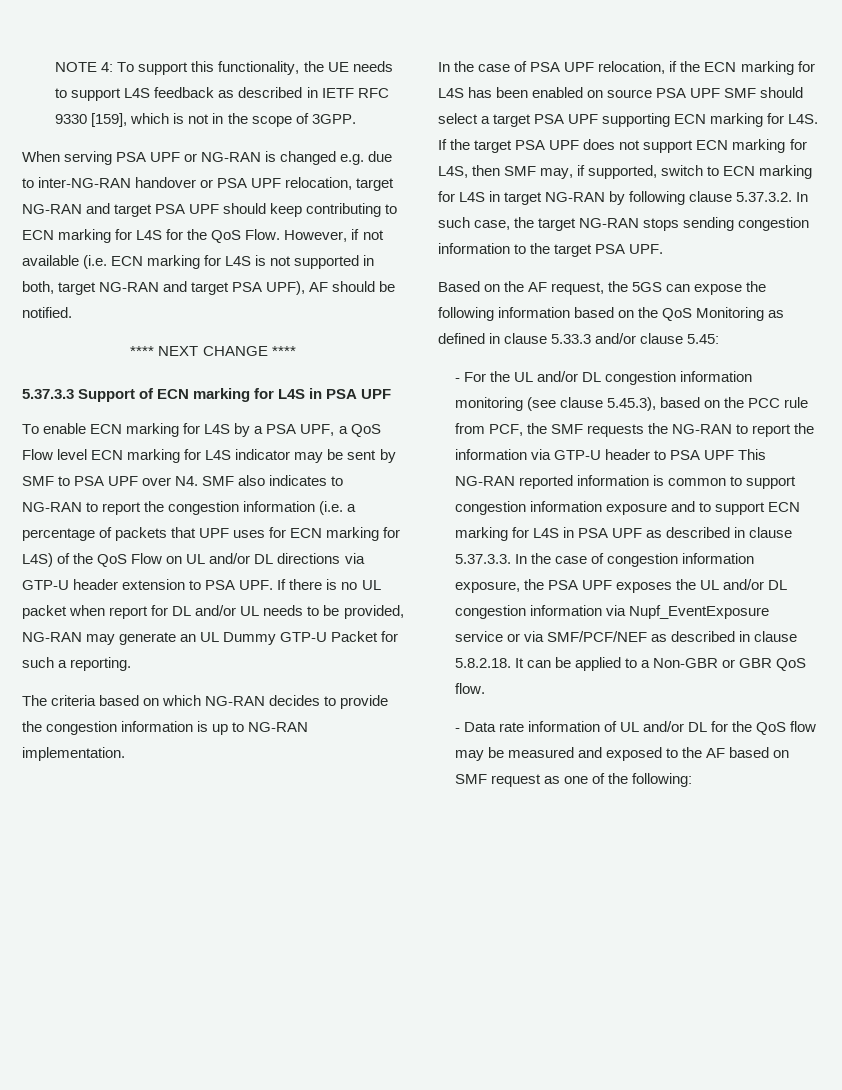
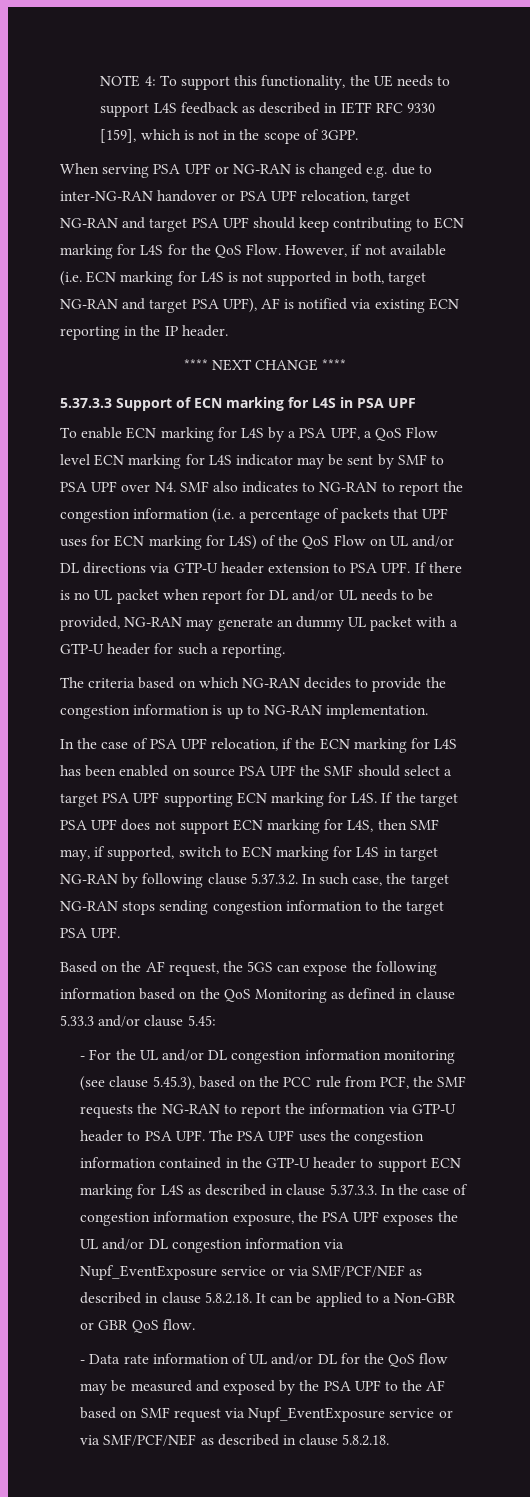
- However, if not available (i.e. ECN marking for L4S is not supported in both, target NG-RAN and target PSA UPF), AF should be notified.
+ However, if not available (i.e. ECN marking for L4S is not supported in both, target NG-RAN and target PSA UPF), AF is notified via existing ECN reporting in the IP header.
- To enable ECN marking for L4S by a PSA UPF, a QoS Flow level ECN marking for L4S indicator may be sent by SMF to PSA UPF over N4. SMF also indicates to NG-RAN to report the congestion information (i.e. a percentage of packets that UPF uses for ECN marking for L4S) of the QoS Flow on UL and/or DL directions via GTP-U header extension to PSA UPF. If there is no UL packet when report for DL and/or UL needs to be provided, NG-RAN may generate an UL Dummy GTP-U Packet for such a reporting.
+ To enable ECN marking for L4S by a PSA UPF, a QoS Flow level ECN marking for L4S indicator may be sent by SMF to PSA UPF over N4. SMF also indicates to NG-RAN to report the congestion information (i.e. a percentage of packets that UPF uses for ECN marking for L4S) of the QoS Flow on UL and/or DL directions via GTP-U header extension to PSA UPF. If there is no UL packet when report for DL and/or UL needs to be provided, NG-RAN may generate an dummy UL packet with a GTP-U header for such a reporting.
- In the case of PSA UPF relocation, if the ECN marking for L4S has been enabled on source PSA UPF SMF should select a target PSA UPF supporting ECN marking for L4S. If the target PSA UPF does not support ECN marking for L4S, then SMF may, if supported, switch to ECN marking for L4S in target NG-RAN by following clause 5.37.3.2. In such case, the target NG-RAN stops sending congestion information to the target PSA UPF.
+ In the case of PSA UPF relocation, if the ECN marking for L4S has been enabled on source PSA UPF the SMF should select a target PSA UPF supporting ECN marking for L4S. If the target PSA UPF does not support ECN marking for L4S, then SMF may, if supported, switch to ECN marking for L4S in target NG-RAN by following clause 5.37.3.2. In such case, the target NG-RAN stops sending congestion information to the target PSA UPF.
- - For the UL and/or DL congestion information monitoring (see clause 5.45.3), based on the PCC rule from PCF, the SMF requests the NG-RAN to report the information via GTP-U header to PSA UPF This NG-RAN reported information is common to support congestion information exposure and to support ECN marking for L4S in PSA UPF as described in clause 5.37.3.3. In the case of congestion information exposure, the PSA UPF exposes the UL and/or DL congestion information via Nupf_EventExposure service or via SMF/PCF/NEF as described in clause 5.8.2.18. It can be applied to a Non-GBR or GBR QoS flow.
+ - For the UL and/or DL congestion information monitoring (see clause 5.45.3), based on the PCC rule from PCF, the SMF requests the NG-RAN to report the information via GTP-U header to PSA UPF. The PSA UPF uses the congestion information contained in the GTP-U header to support ECN marking for L4S as described in clause 5.37.3.3. In the case of congestion information exposure, the PSA UPF exposes the UL and/or DL congestion information via Nupf_EventExposure service or via SMF/PCF/NEF as described in clause 5.8.2.18. It can be applied to a Non-GBR or GBR QoS flow.
- - Data rate information of UL and/or DL for the QoS flow may be measured and exposed to the AF based on SMF request as one of the following:
+ - Data rate information of UL and/or DL for the QoS flow may be measured and exposed by the PSA UPF to the AF based on SMF request via Nupf_EventExposure service or via SMF/PCF/NEF as described in clause 5.8.2.18.

